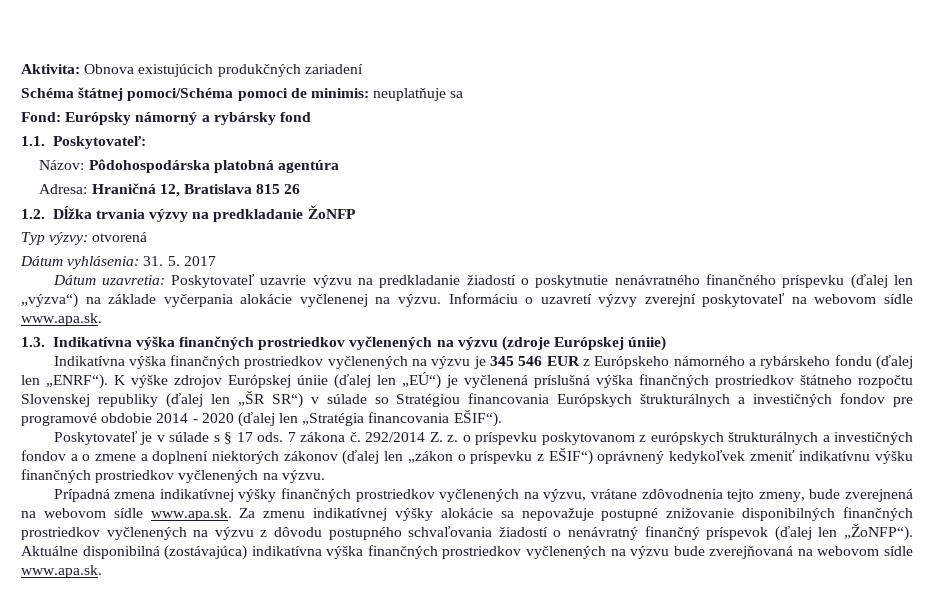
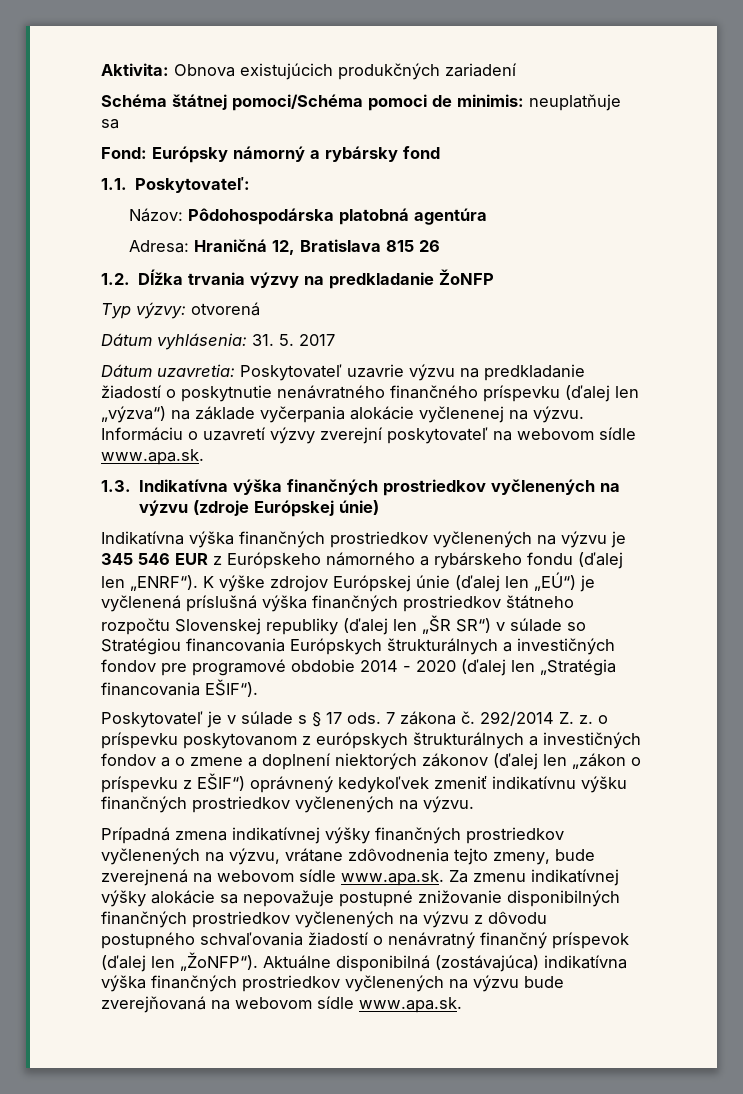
- 1.3. Indikatívna výška finančných prostriedkov vyčlenených na výzvu (zdroje Európskej úniie)
+ 1.3. Indikatívna výška finančných prostriedkov vyčlenených na výzvu (zdroje Európskej únie)
- K výške zdrojov Európskej úniie (ďalej len „EÚ“) je vyčlenená príslušná výška finančných prostriedkov štátneho rozpočtu Slovenskej republiky (ďalej len „ŠR SR“) v súlade so Stratégiou financovania Európskych štrukturálnych a investičných fondov pre programové obdobie 2014 - 2020 (ďalej len „Stratégia financovania EŠIF“).
+ K výške zdrojov Európskej únie (ďalej len „EÚ“) je vyčlenená príslušná výška finančných prostriedkov štátneho rozpočtu Slovenskej republiky (ďalej len „ŠR SR“) v súlade so Stratégiou financovania Európskych štrukturálnych a investičných fondov pre programové obdobie 2014 - 2020 (ďalej len „Stratégia financovania EŠIF“).

